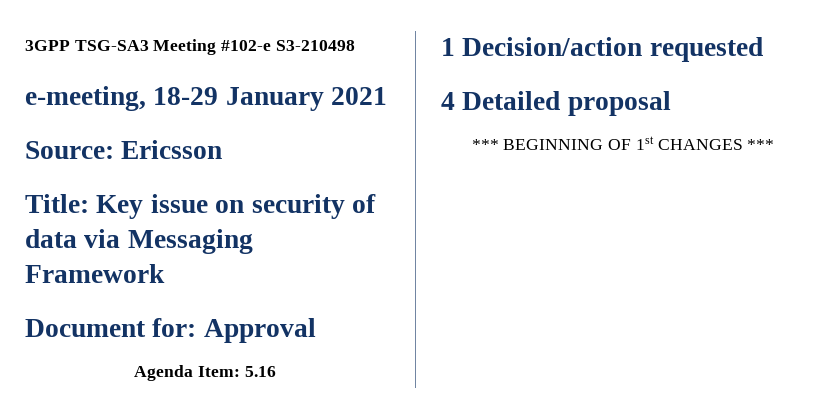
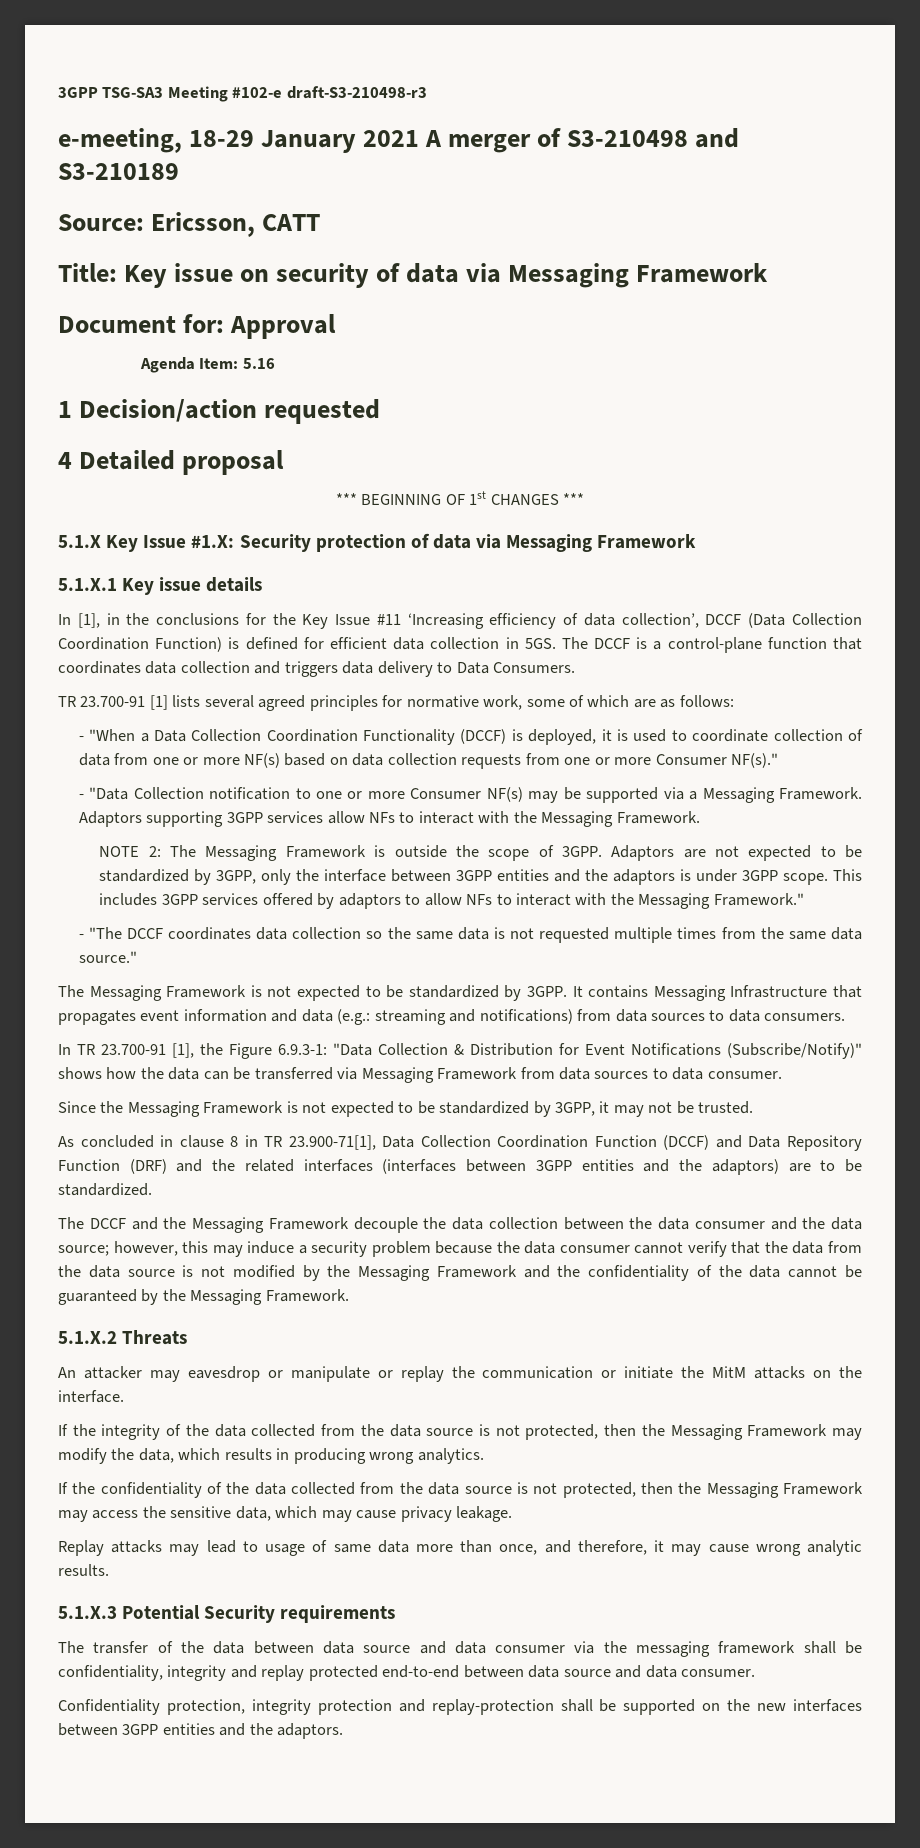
- 3GPP TSG-SA3 Meeting #102-e S3-210498
+ 3GPP TSG-SA3 Meeting #102-e draft-S3-210498-r3
- e-meeting, 18-29 January 2021
+ e-meeting, 18-29 January 2021 A merger of S3-210498 and S3-210189
- Source: Ericsson
+ Source: Ericsson, CATT
+ 5.1.X Key Issue #1.X: Security protection of data via Messaging Framework
+ 5.1.X.1 Key issue details
+ In [1], in the conclusions for the Key Issue #11 ‘Increasing efficiency of data collection’, DCCF (Data Collection Coordination Function) is defined for efficient data collection in 5GS. The DCCF is a control-plane function that coordinates data collection and triggers data delivery to Data Consumers.
+ TR 23.700-91 [1] lists several agreed principles for normative work, some of which are as follows:
+ - "When a Data Collection Coordination Functionality (DCCF) is deployed, it is used to coordinate collection of data from one or more NF(s) based on data collection requests from one or more Consumer NF(s)."
+ - "Data Collection notification to one or more Consumer NF(s) may be supported via a Messaging Framework. Adaptors supporting 3GPP services allow NFs to interact with the Messaging Framework.
+ NOTE 2: The Messaging Framework is outside the scope of 3GPP. Adaptors are not expected to be standardized by 3GPP, only the interface between 3GPP entities and the adaptors is under 3GPP scope. This includes 3GPP services offered by adaptors to allow NFs to interact with the Messaging Framework."
+ - "The DCCF coordinates data collection so the same data is not requested multiple times from the same data source."
+ The Messaging Framework is not expected to be standardized by 3GPP. It contains Messaging Infrastructure that propagates event information and data (e.g.: streaming and notifications) from data sources to data consumers.
+ In TR 23.700-91 [1], the Figure 6.9.3-1: "Data Collection & Distribution for Event Notifications (Subscribe/Notify)" shows how the data can be transferred via Messaging Framework from data sources to data consumer.
+ Since the Messaging Framework is not expected to be standardized by 3GPP, it may not be trusted.
+ As concluded in clause 8 in TR 23.900-71[1], Data Collection Coordination Function (DCCF) and Data Repository Function (DRF) and the related interfaces (interfaces between 3GPP entities and the adaptors) are to be standardized.
+ The DCCF and the Messaging Framework decouple the data collection between the data consumer and the data source; however, this may induce a security problem because the data consumer cannot verify that the data from the data source is not modified by the Messaging Framework and the confidentiality of the data cannot be guaranteed by the Messaging Framework.
+ 5.1.X.2 Threats
+ An attacker may eavesdrop or manipulate or replay the communication or initiate the MitM attacks on the interface.
+ If the integrity of the data collected from the data source is not protected, then the Messaging Framework may modify the data, which results in producing wrong analytics.
+ If the confidentiality of the data collected from the data source is not protected, then the Messaging Framework may access the sensitive data, which may cause privacy leakage.
+ Replay attacks may lead to usage of same data more than once, and therefore, it may cause wrong analytic results.
+ 5.1.X.3 Potential Security requirements
+ The transfer of the data between data source and data consumer via the messaging framework shall be confidentiality, integrity and replay protected end-to-end between data source and data consumer.
+ Confidentiality protection, integrity protection and replay-protection shall be supported on the new interfaces between 3GPP entities and the adaptors.

